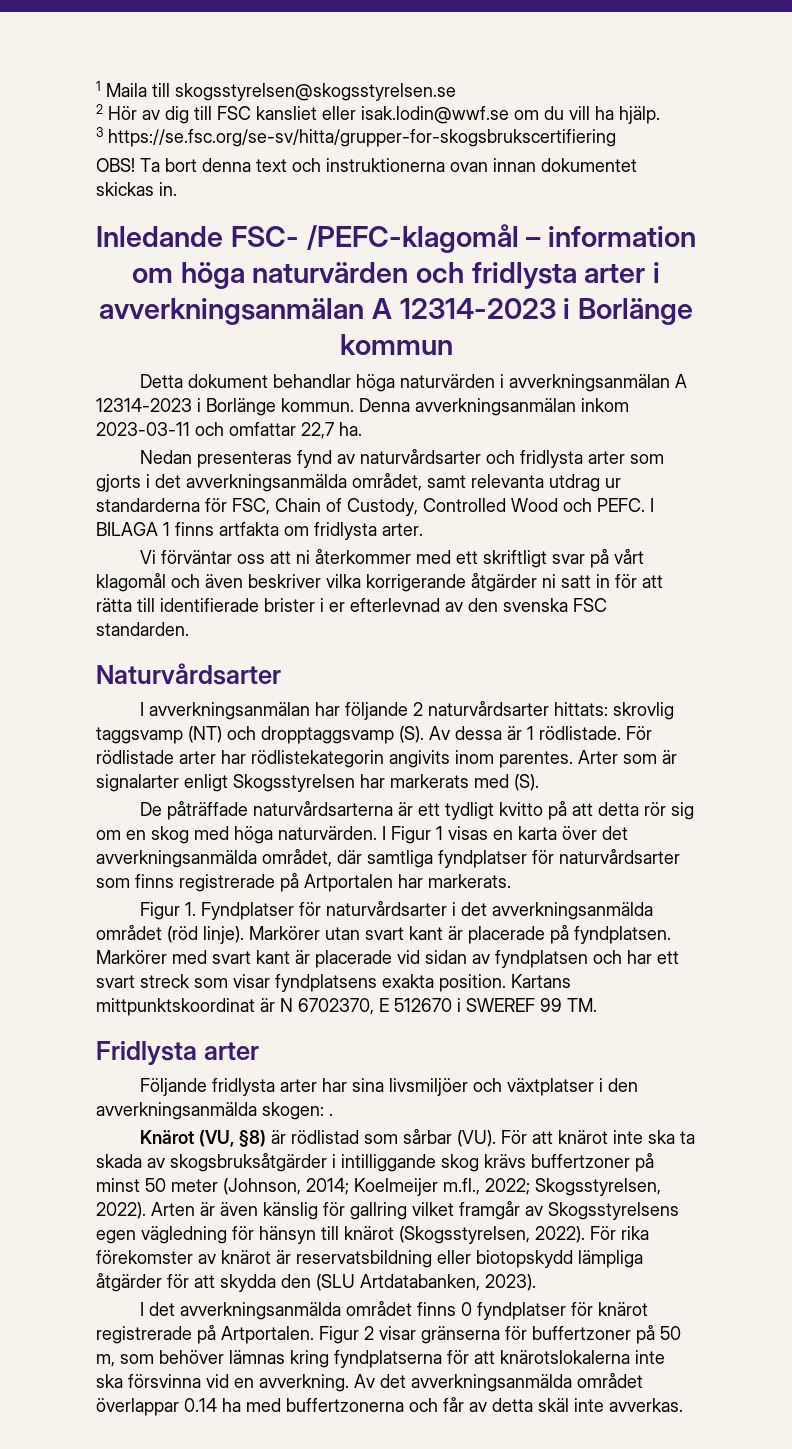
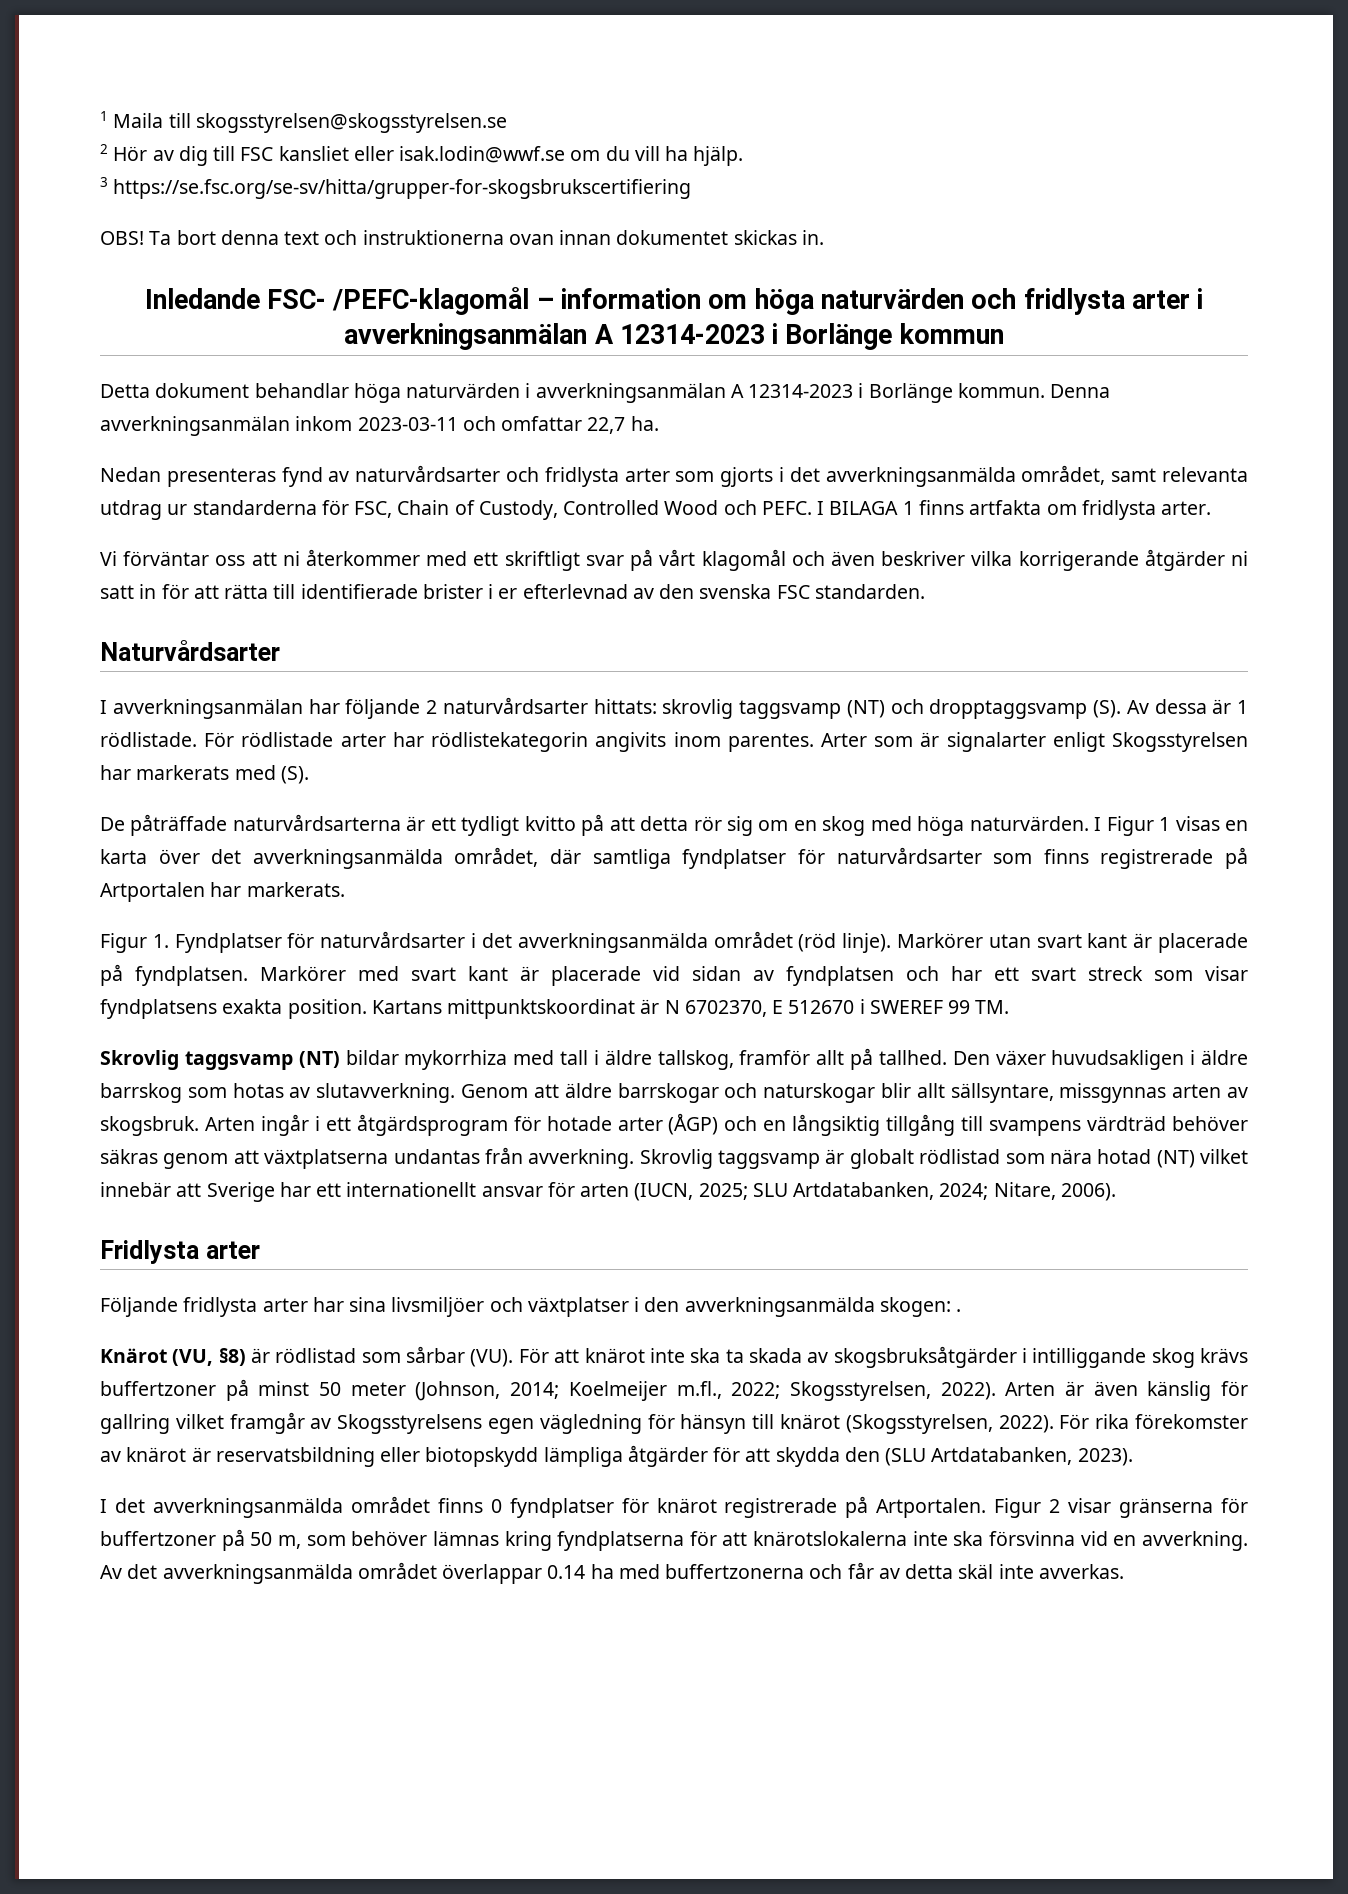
+ Skrovlig taggsvamp (NT) bildar mykorrhiza med tall i äldre tallskog, framför allt på tallhed. Den växer huvudsakligen i äldre barrskog som hotas av slutavverkning. Genom att äldre barrskogar och naturskogar blir allt sällsyntare, missgynnas arten av skogsbruk. Arten ingår i ett åtgärdsprogram för hotade arter (ÅGP) och en långsiktig tillgång till svampens värdträd behöver säkras genom att växtplatserna undantas från avverkning. Skrovlig taggsvamp är globalt rödlistad som nära hotad (NT) vilket innebär att Sverige har ett internationellt ansvar för arten (IUCN, 2025; SLU Artdatabanken, 2024; Nitare, 2006).

